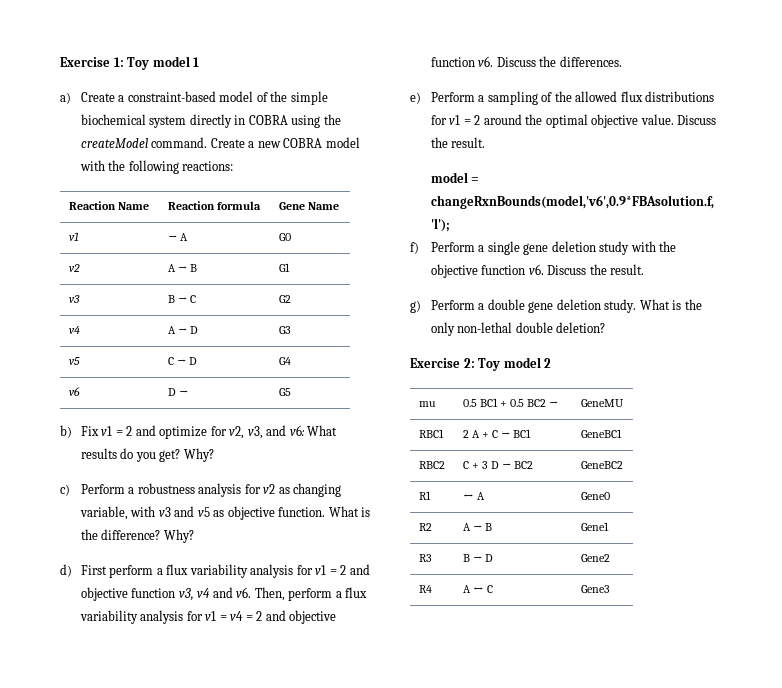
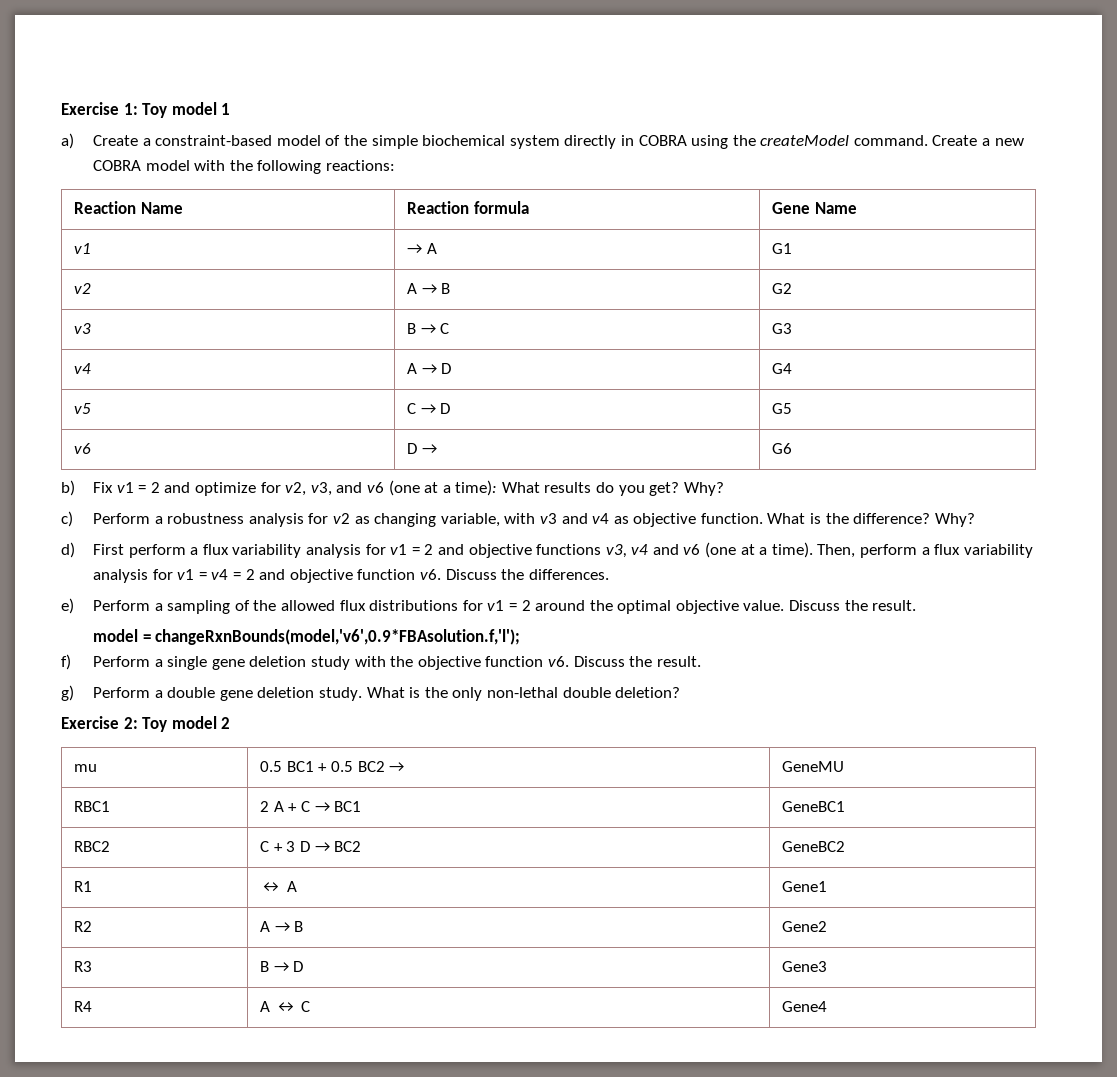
- v1 | → A | G0
+ v1 | → A | G1
- v2 | A → B | G1
+ v2 | A → B | G2
- v3 | B → C | G2
+ v3 | B → C | G3
- v4 | A → D | G3
+ v4 | A → D | G4
- v5 | C → D | G4
+ v5 | C → D | G5
- v6 | D → | G5
+ v6 | D → | G6
- b) Fix v1 = 2 and optimize for v2, v3, and v6: What results do you get?
+ b) Fix v1 = 2 and optimize for v2, v3, and v6 (one at a time): What results do you get?
- c) Perform a robustness analysis for v2 as changing variable, with v3 and v5 as objective function.
+ c) Perform a robustness analysis for v2 as changing variable, with v3 and v4 as objective function.
- d) First perform a flux variability analysis for v1 = 2 and objective function v3, v4 and v6.
+ d) First perform a flux variability analysis for v1 = 2 and objective functions v3, v4 and v6 (one at a time).
- R1 | ↔ A | Gene0
+ R1 | ↔ A | Gene1
- R2 | A → B | Gene1
+ R2 | A → B | Gene2
- R3 | B → D | Gene2
+ R3 | B → D | Gene3
- R4 | A ↔ C | Gene3
+ R4 | A ↔ C | Gene4

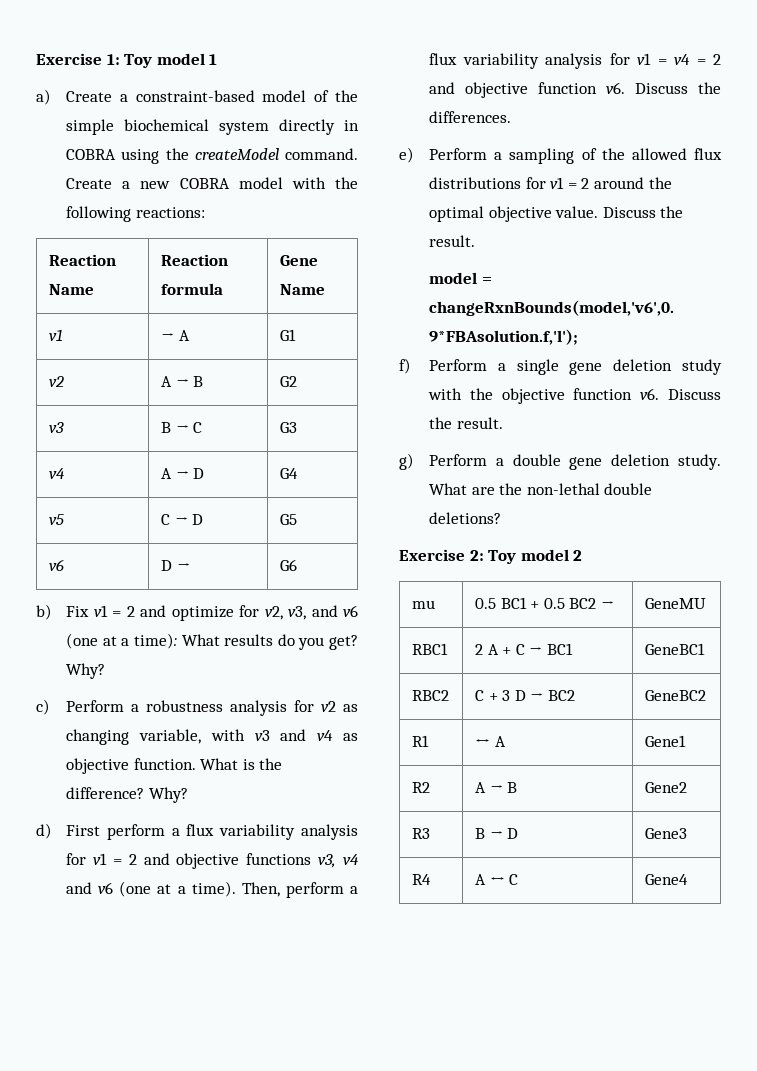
- What is the only non-lethal double deletion?
+ What are the non-lethal double deletions?

